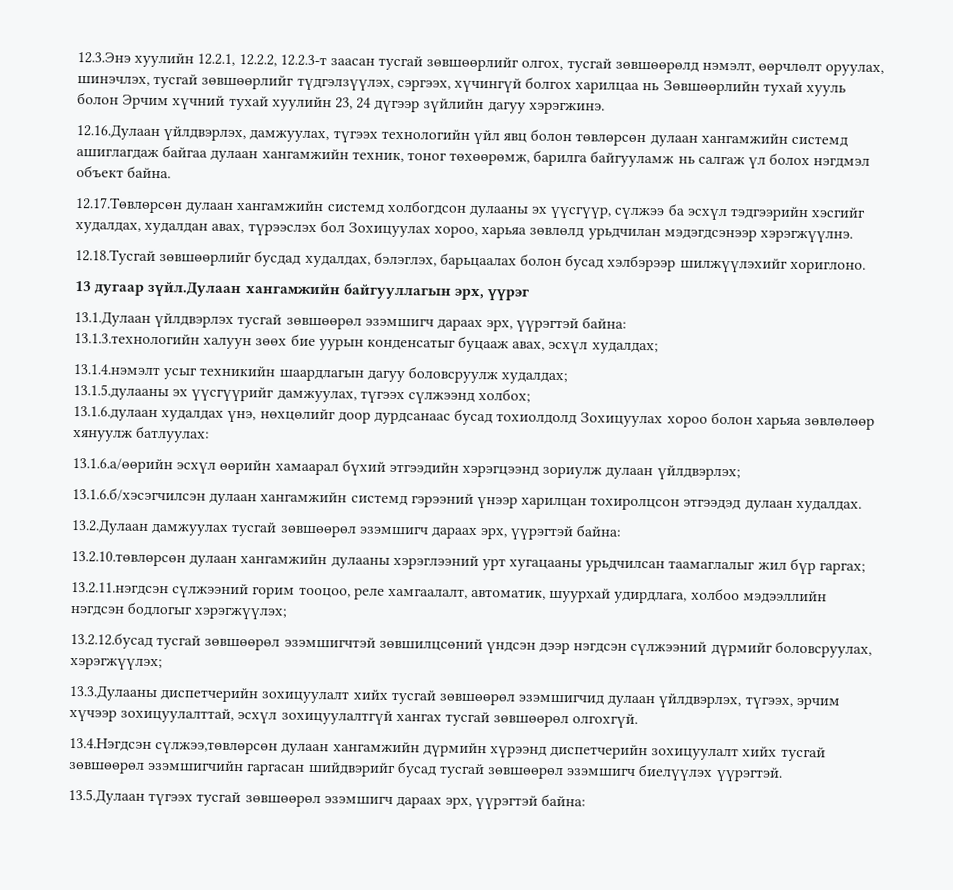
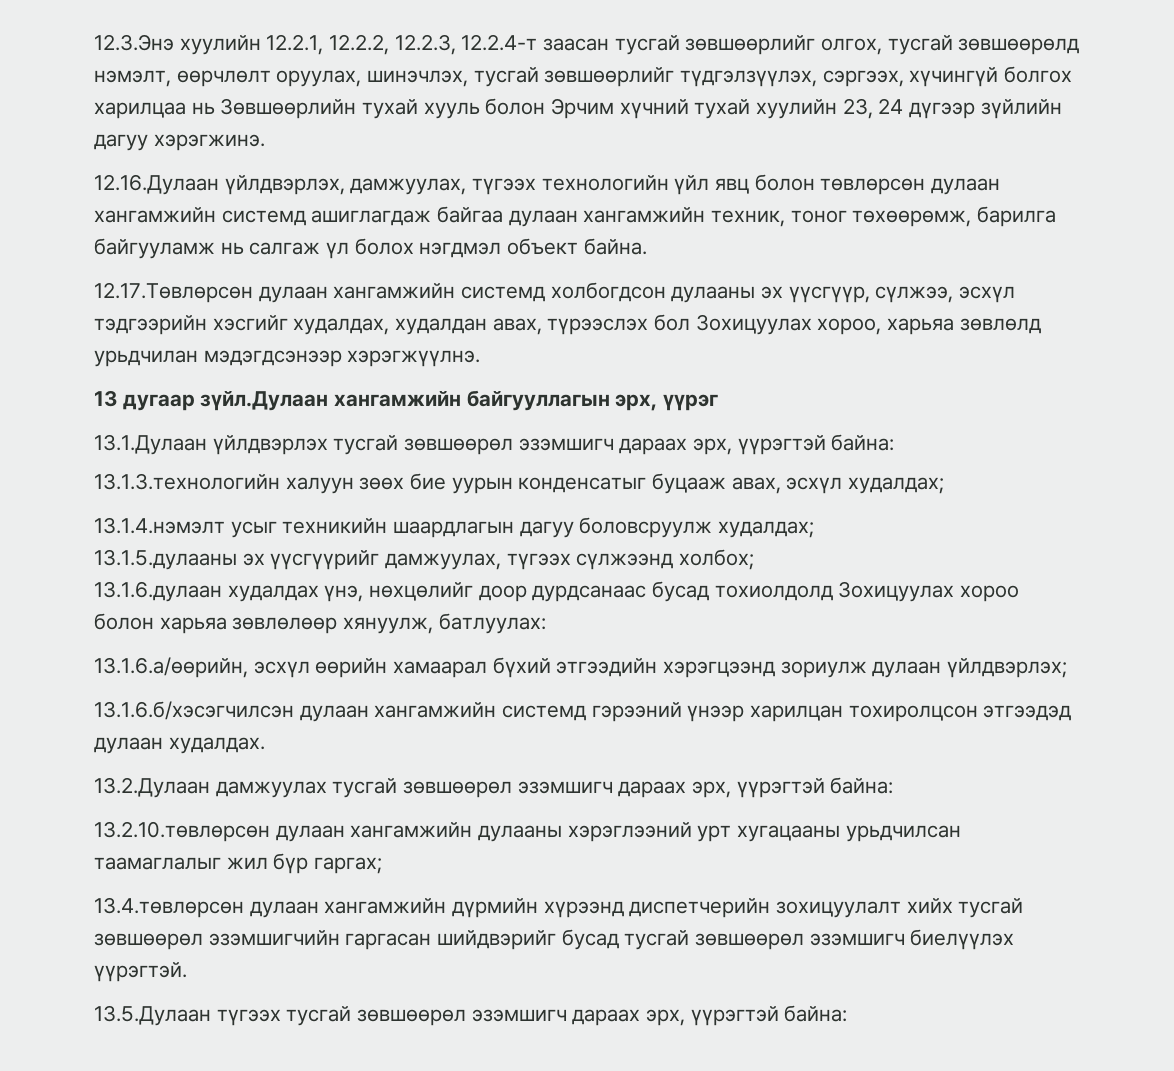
- 12.3.Энэ хуулийн 12.2.1, 12.2.2, 12.2.3-т заасан тусгай зөвшөөрлийг олгох, тусгай зөвшөөрөлд нэмэлт, өөрчлөлт оруулах, шинэчлэх, тусгай зөвшөөрлийг түдгэлзүүлэх, сэргээх, хүчингүй болгох харилцаа нь Зөвшөөрлийн тухай хууль болон Эрчим хүчний тухай хуулийн 23, 24 дүгээр зүйлийн дагуу хэрэгжинэ.
+ 12.3.Энэ хуулийн 12.2.1, 12.2.2, 12.2.3, 12.2.4-т заасан тусгай зөвшөөрлийг олгох, тусгай зөвшөөрөлд нэмэлт, өөрчлөлт оруулах, шинэчлэх, тусгай зөвшөөрлийг түдгэлзүүлэх, сэргээх, хүчингүй болгох харилцаа нь Зөвшөөрлийн тухай хууль болон Эрчим хүчний тухай хуулийн 23, 24 дүгээр зүйлийн дагуу хэрэгжинэ.
- 12.17.Төвлөрсөн дулаан хангамжийн системд холбогдсон дулааны эх үүсгүүр, сүлжээ ба эсхүл тэдгээрийн хэсгийг худалдах, худалдан авах, түрээслэх бол Зохицуулах хороо, харьяа зөвлөлд урьдчилан мэдэгдсэнээр хэрэгжүүлнэ.
+ 12.17.Төвлөрсөн дулаан хангамжийн системд холбогдсон дулааны эх үүсгүүр, сүлжээ, эсхүл тэдгээрийн хэсгийг худалдах, худалдан авах, түрээслэх бол Зохицуулах хороо, харьяа зөвлөлд урьдчилан мэдэгдсэнээр хэрэгжүүлнэ.
- 12.18.Тусгай зөвшөөрлийг бусдад худалдах, бэлэглэх, барьцаалах болон бусад хэлбэрээр шилжүүлэхийг хориглоно.
- 13.1.6.дулаан худалдах үнэ, нөхцөлийг доор дурдсанаас бусад тохиолдолд Зохицуулах хороо болон харьяа зөвлөлөөр хянуулж батлуулах:
+ 13.1.6.дулаан худалдах үнэ, нөхцөлийг доор дурдсанаас бусад тохиолдолд Зохицуулах хороо болон харьяа зөвлөлөөр хянуулж, батлуулах:
- 13.1.6.а/өөрийн эсхүл өөрийн хамаарал бүхий этгээдийн хэрэгцээнд зориулж дулаан үйлдвэрлэх;
+ 13.1.6.а/өөрийн, эсхүл өөрийн хамаарал бүхий этгээдийн хэрэгцээнд зориулж дулаан үйлдвэрлэх;
- 13.2.11.нэгдсэн сүлжээний горим тооцоо, реле хамгаалалт, автоматик, шуурхай удирдлага, холбоо мэдээллийн нэгдсэн бодлогыг хэрэгжүүлэх;
- 13.2.12.бусад тусгай зөвшөөрөл эзэмшигчтэй зөвшилцсөний үндсэн дээр нэгдсэн сүлжээний дүрмийг боловсруулах, хэрэгжүүлэх;
- 13.3.Дулааны диспетчерийн зохицуулалт хийх тусгай зөвшөөрөл эзэмшигчид дулаан үйлдвэрлэх, түгээх, эрчим хүчээр зохицуулалттай, эсхүл зохицуулалтгүй хангах тусгай зөвшөөрөл олгохгүй.
- 13.4.Нэгдсэн сүлжээ,төвлөрсөн дулаан хангамжийн дүрмийн хүрээнд диспетчерийн зохицуулалт хийх тусгай зөвшөөрөл эзэмшигчийн гаргасан шийдвэрийг бусад тусгай зөвшөөрөл эзэмшигч биелүүлэх үүрэгтэй.
+ 13.4.төвлөрсөн дулаан хангамжийн дүрмийн хүрээнд диспетчерийн зохицуулалт хийх тусгай зөвшөөрөл эзэмшигчийн гаргасан шийдвэрийг бусад тусгай зөвшөөрөл эзэмшигч биелүүлэх үүрэгтэй.

